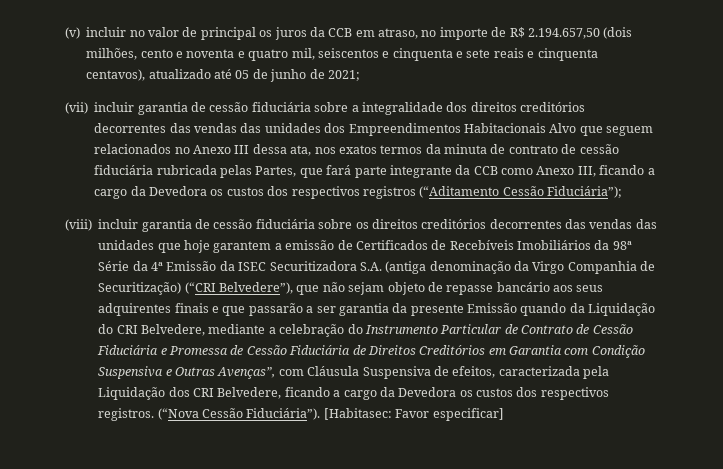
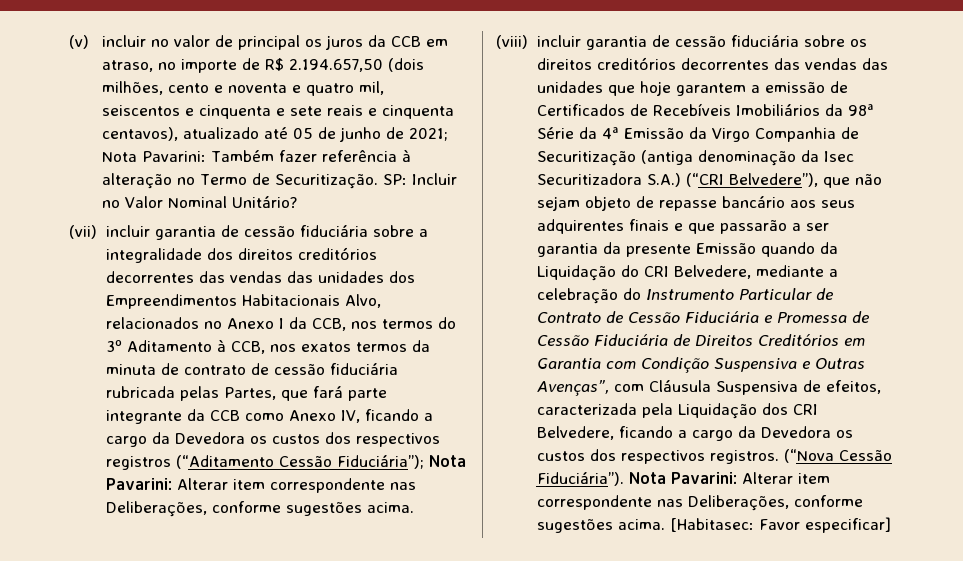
- (v) incluir no valor de principal os juros da CCB em atraso, no importe de R$ 2.194.657,50 (dois milhões, cento e noventa e quatro mil, seiscentos e cinquenta e sete reais e cinquenta centavos), atualizado até 05 de junho de 2021;
+ (v) incluir no valor de principal os juros da CCB em atraso, no importe de R$ 2.194.657,50 (dois milhões, cento e noventa e quatro mil, seiscentos e cinquenta e sete reais e cinquenta centavos), atualizado até 05 de junho de 2021; Nota Pavarini: Também fazer referência à alteração no Termo de Securitização. SP: Incluir no Valor Nominal Unitário?
- (vii) incluir garantia de cessão fiduciária sobre a integralidade dos direitos creditórios decorrentes das vendas das unidades dos Empreendimentos Habitacionais Alvo que seguem relacionados no Anexo III dessa ata, nos exatos termos da minuta de contrato de cessão fiduciária rubricada pelas Partes, que fará parte integrante da CCB como Anexo III, ficando a cargo da Devedora os custos dos respectivos registros (“Aditamento Cessão Fiduciária”);
+ (vii) incluir garantia de cessão fiduciária sobre a integralidade dos direitos creditórios decorrentes das vendas das unidades dos Empreendimentos Habitacionais Alvo, relacionados no Anexo I da CCB, nos termos do 3º Aditamento à CCB, nos exatos termos da minuta de contrato de cessão fiduciária rubricada pelas Partes, que fará parte integrante da CCB como Anexo IV, ficando a cargo da Devedora os custos dos respectivos registros (“Aditamento Cessão Fiduciária”); Nota Pavarini: Alterar item correspondente nas Deliberações, conforme sugestões acima.
- (viii) incluir garantia de cessão fiduciária sobre os direitos creditórios decorrentes das vendas das unidades que hoje garantem a emissão de Certificados de Recebíveis Imobiliários da 98ª Série da 4ª Emissão da ISEC Securitizadora S.A. (antiga denominação da Virgo Companhia de Securitização) (“CRI Belvedere”), que não sejam objeto de repasse bancário aos seus adquirentes finais e que passarão a ser garantia da presente Emissão quando da Liquidação do CRI Belvedere, mediante a celebração do Instrumento Particular de Contrato de Cessão Fiduciária e Promessa de Cessão Fiduciária de Direitos Creditórios em Garantia com Condição Suspensiva e Outras Avenças”, com Cláusula Suspensiva de efeitos, caracterizada pela Liquidação dos CRI Belvedere, ficando a cargo da Devedora os custos dos respectivos registros.
+ (viii) incluir garantia de cessão fiduciária sobre os direitos creditórios decorrentes das vendas das unidades que hoje garantem a emissão de Certificados de Recebíveis Imobiliários da 98ª Série da 4ª Emissão da Virgo Companhia de Securitização (antiga denominação da Isec Securitizadora S.A.) (“CRI Belvedere”), que não sejam objeto de repasse bancário aos seus adquirentes finais e que passarão a ser garantia da presente Emissão quando da Liquidação do CRI Belvedere, mediante a celebração do Instrumento Particular de Contrato de Cessão Fiduciária e Promessa de Cessão Fiduciária de Direitos Creditórios em Garantia com Condição Suspensiva e Outras Avenças”, com Cláusula Suspensiva de efeitos, caracterizada pela Liquidação dos CRI Belvedere, ficando a cargo da Devedora os custos dos respectivos registros.
- (“Nova Cessão Fiduciária”).
+ (“Nova Cessão Fiduciária”). Nota Pavarini: Alterar item correspondente nas Deliberações, conforme sugestões acima.

